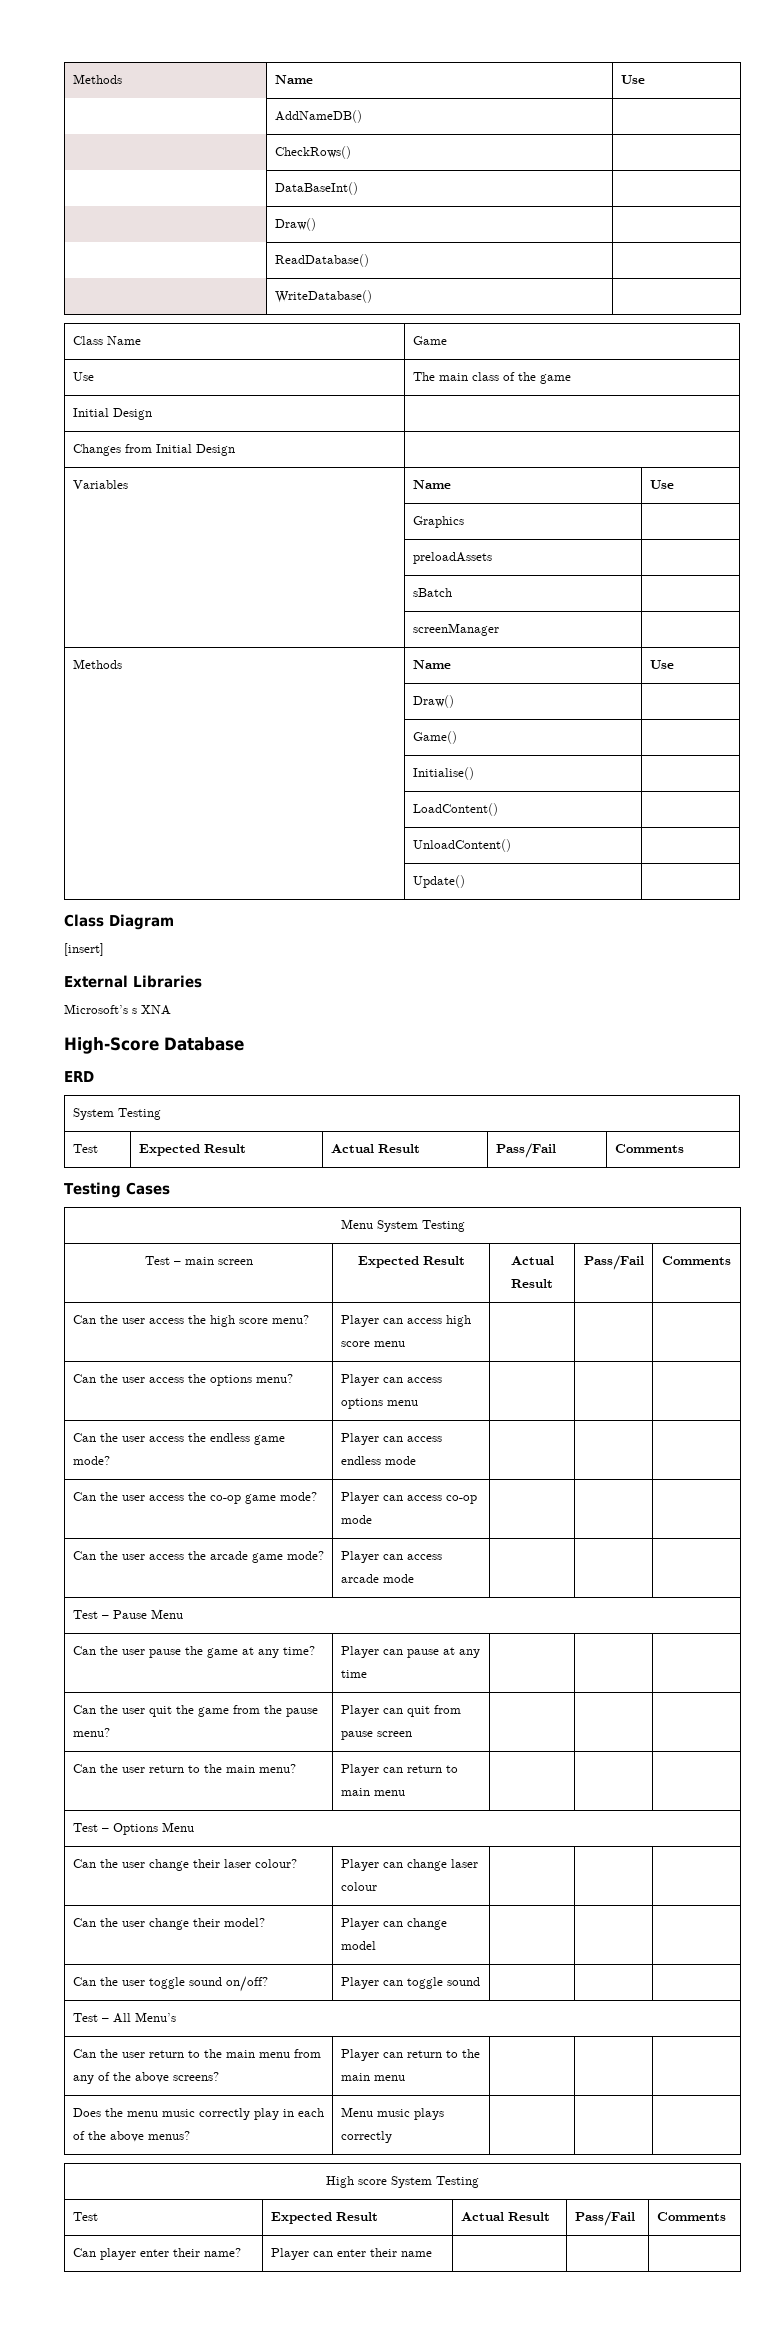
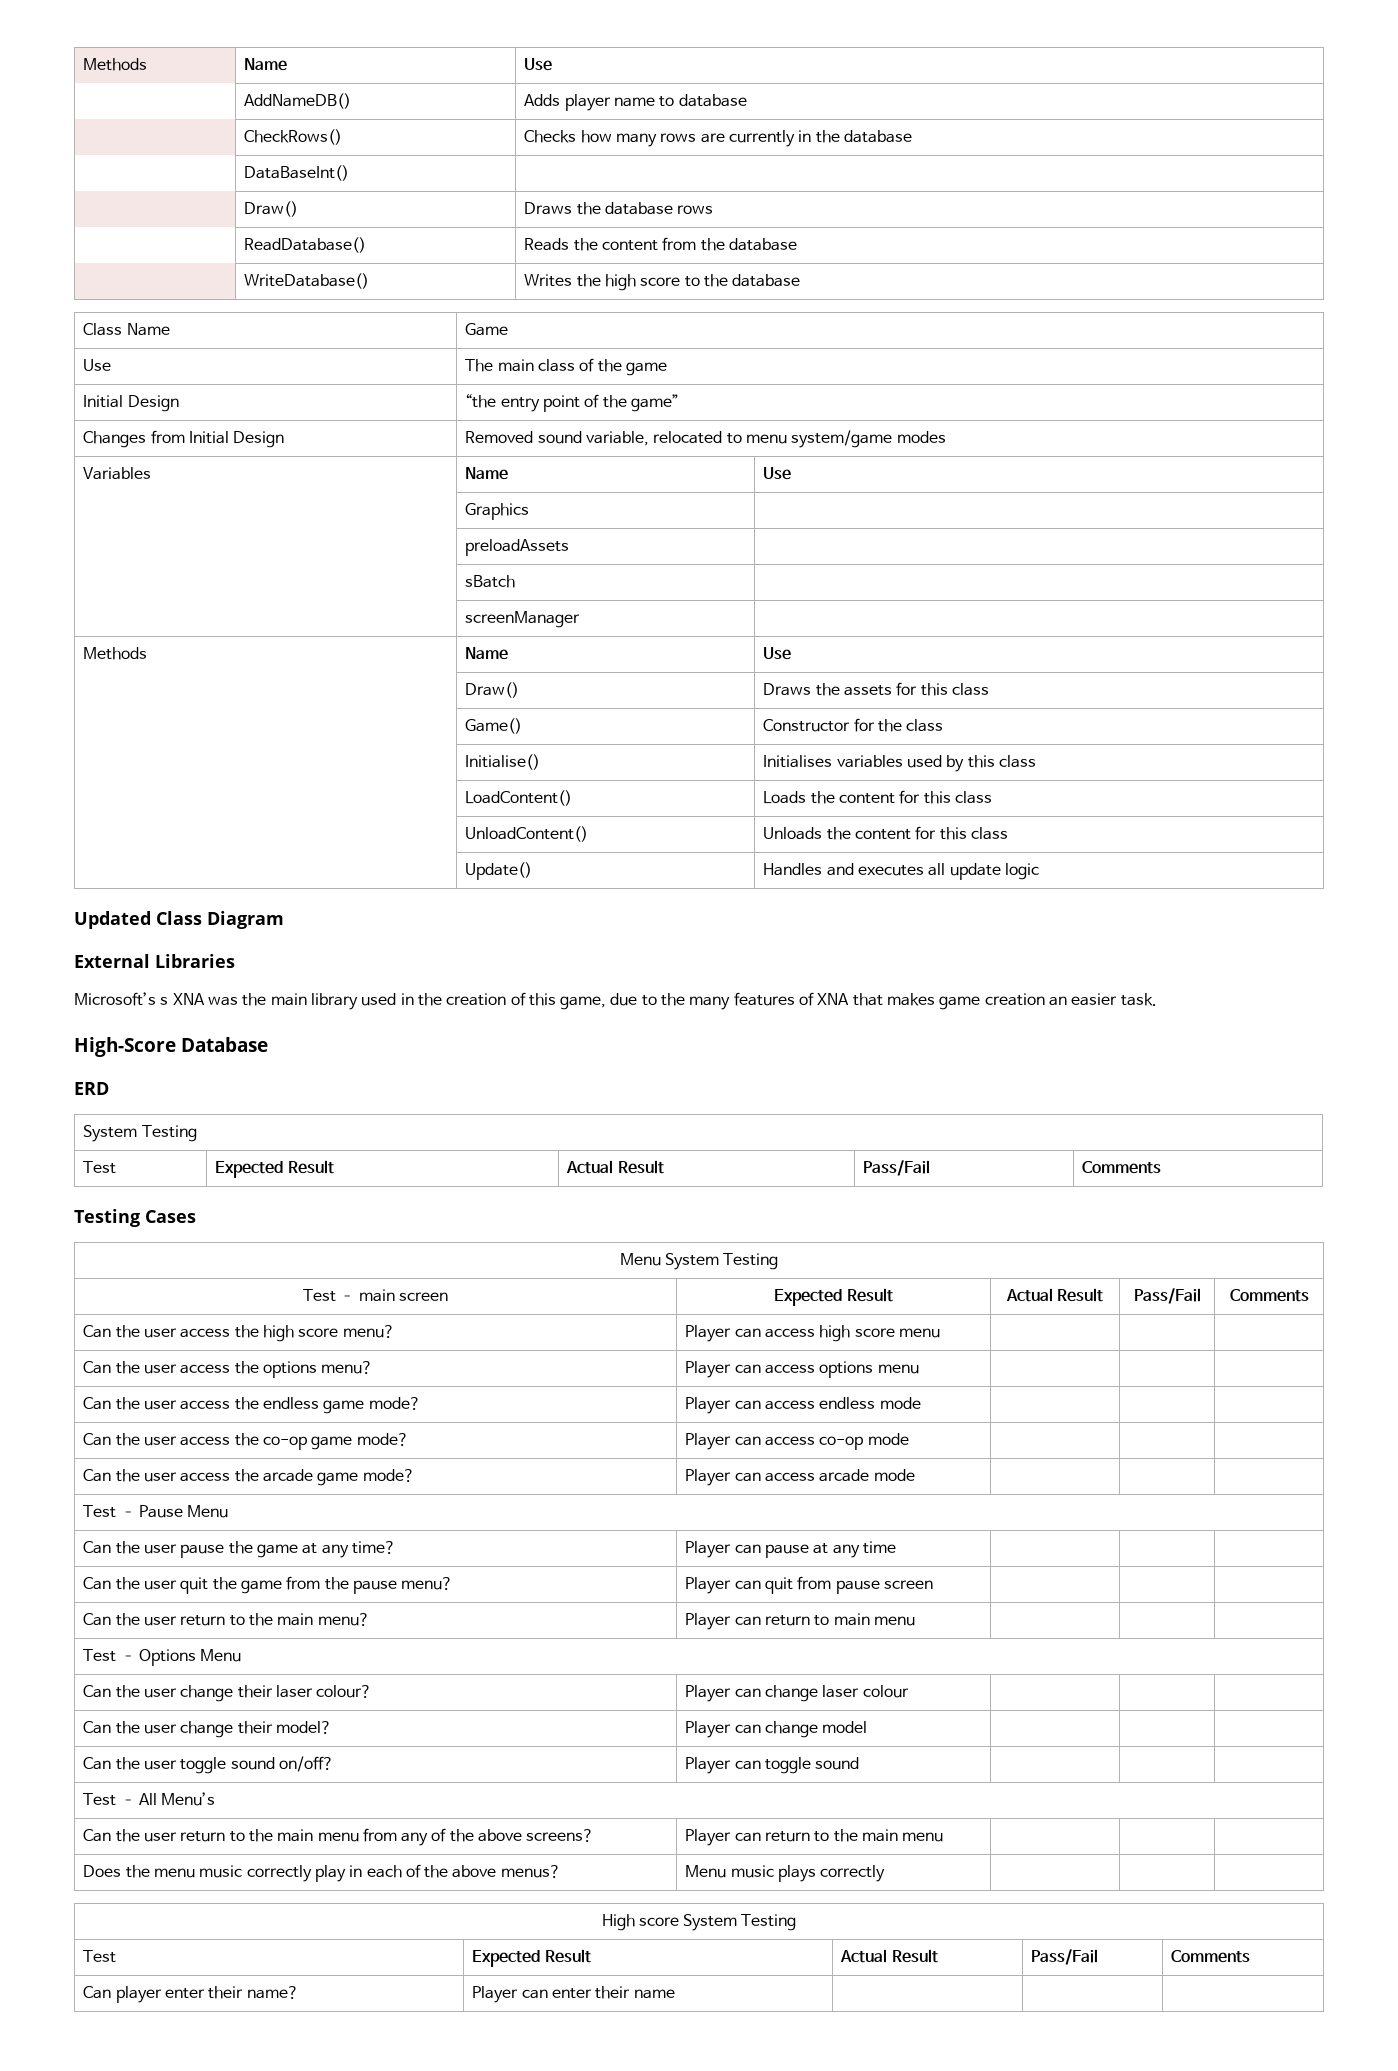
- | AddNameDB() |
- | CheckRows() |
+ | AddNameDB() | Adds player name to database
+ | CheckRows() | Checks how many rows are currently in the database
  | DataBaseInt() |
- | Draw() |
- | ReadDatabase() |
- | WriteDatabase() |
+ | Draw() | Draws the database rows
+ | ReadDatabase() | Reads the content from the database
+ | WriteDatabase() | Writes the high score to the database
  Use | The main class of the game
- Initial Design |
- Changes from Initial Design |
+ Initial Design | “the entry point of the game”
+ Changes from Initial Design | Removed sound variable, relocated to menu system/game modes
  | screenManager |
  Methods | Name | Use
- | Draw() |
- | Game() |
- | Initialise() |
- | LoadContent() |
- | UnloadContent() |
- | Update() |
- Class Diagram
+ | Draw() | Draws the assets for this class
+ | Game() | Constructor for the class
+ | Initialise() | Initialises variables used by this class
+ | LoadContent() | Loads the content for this class
+ | UnloadContent() | Unloads the content for this class
+ | Update() | Handles and executes all update logic
+ Updated Class Diagram
- [insert]
- Microsoft’s s XNA
+ Microsoft’s s XNA was the main library used in the creation of this game, due to the many features of XNA that makes game creation an easier task.

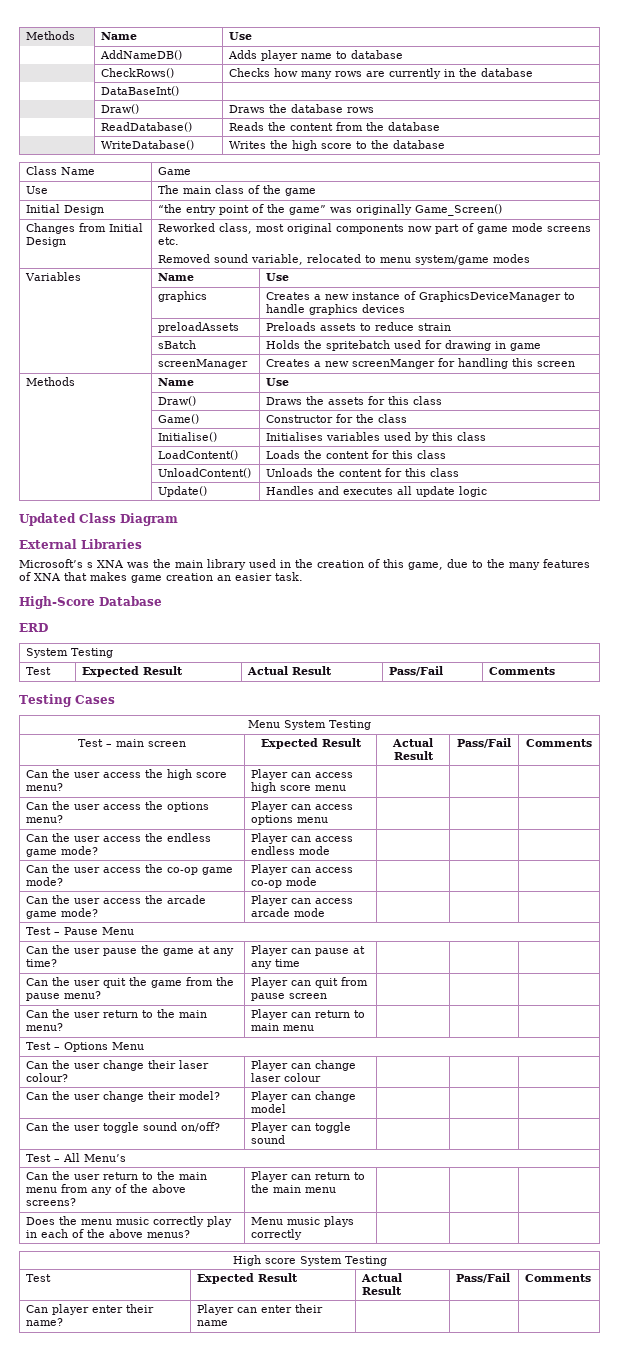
- Initial Design | “the entry point of the game”
+ Initial Design | “the entry point of the game” was originally Game_Screen()
- Changes from Initial Design | Removed sound variable, relocated to menu system/game modes
+ Changes from Initial Design | Reworked class, most original components now part of game mode screens etc.
+ Removed sound variable, relocated to menu system/game modes
- | Graphics |
- | preloadAssets |
- | sBatch |
- | screenManager |
+ | graphics | Creates a new instance of GraphicsDeviceManager to handle graphics devices
+ | preloadAssets | Preloads assets to reduce strain
+ | sBatch | Holds the spritebatch used for drawing in game
+ | screenManager | Creates a new screenManger for handling this screen

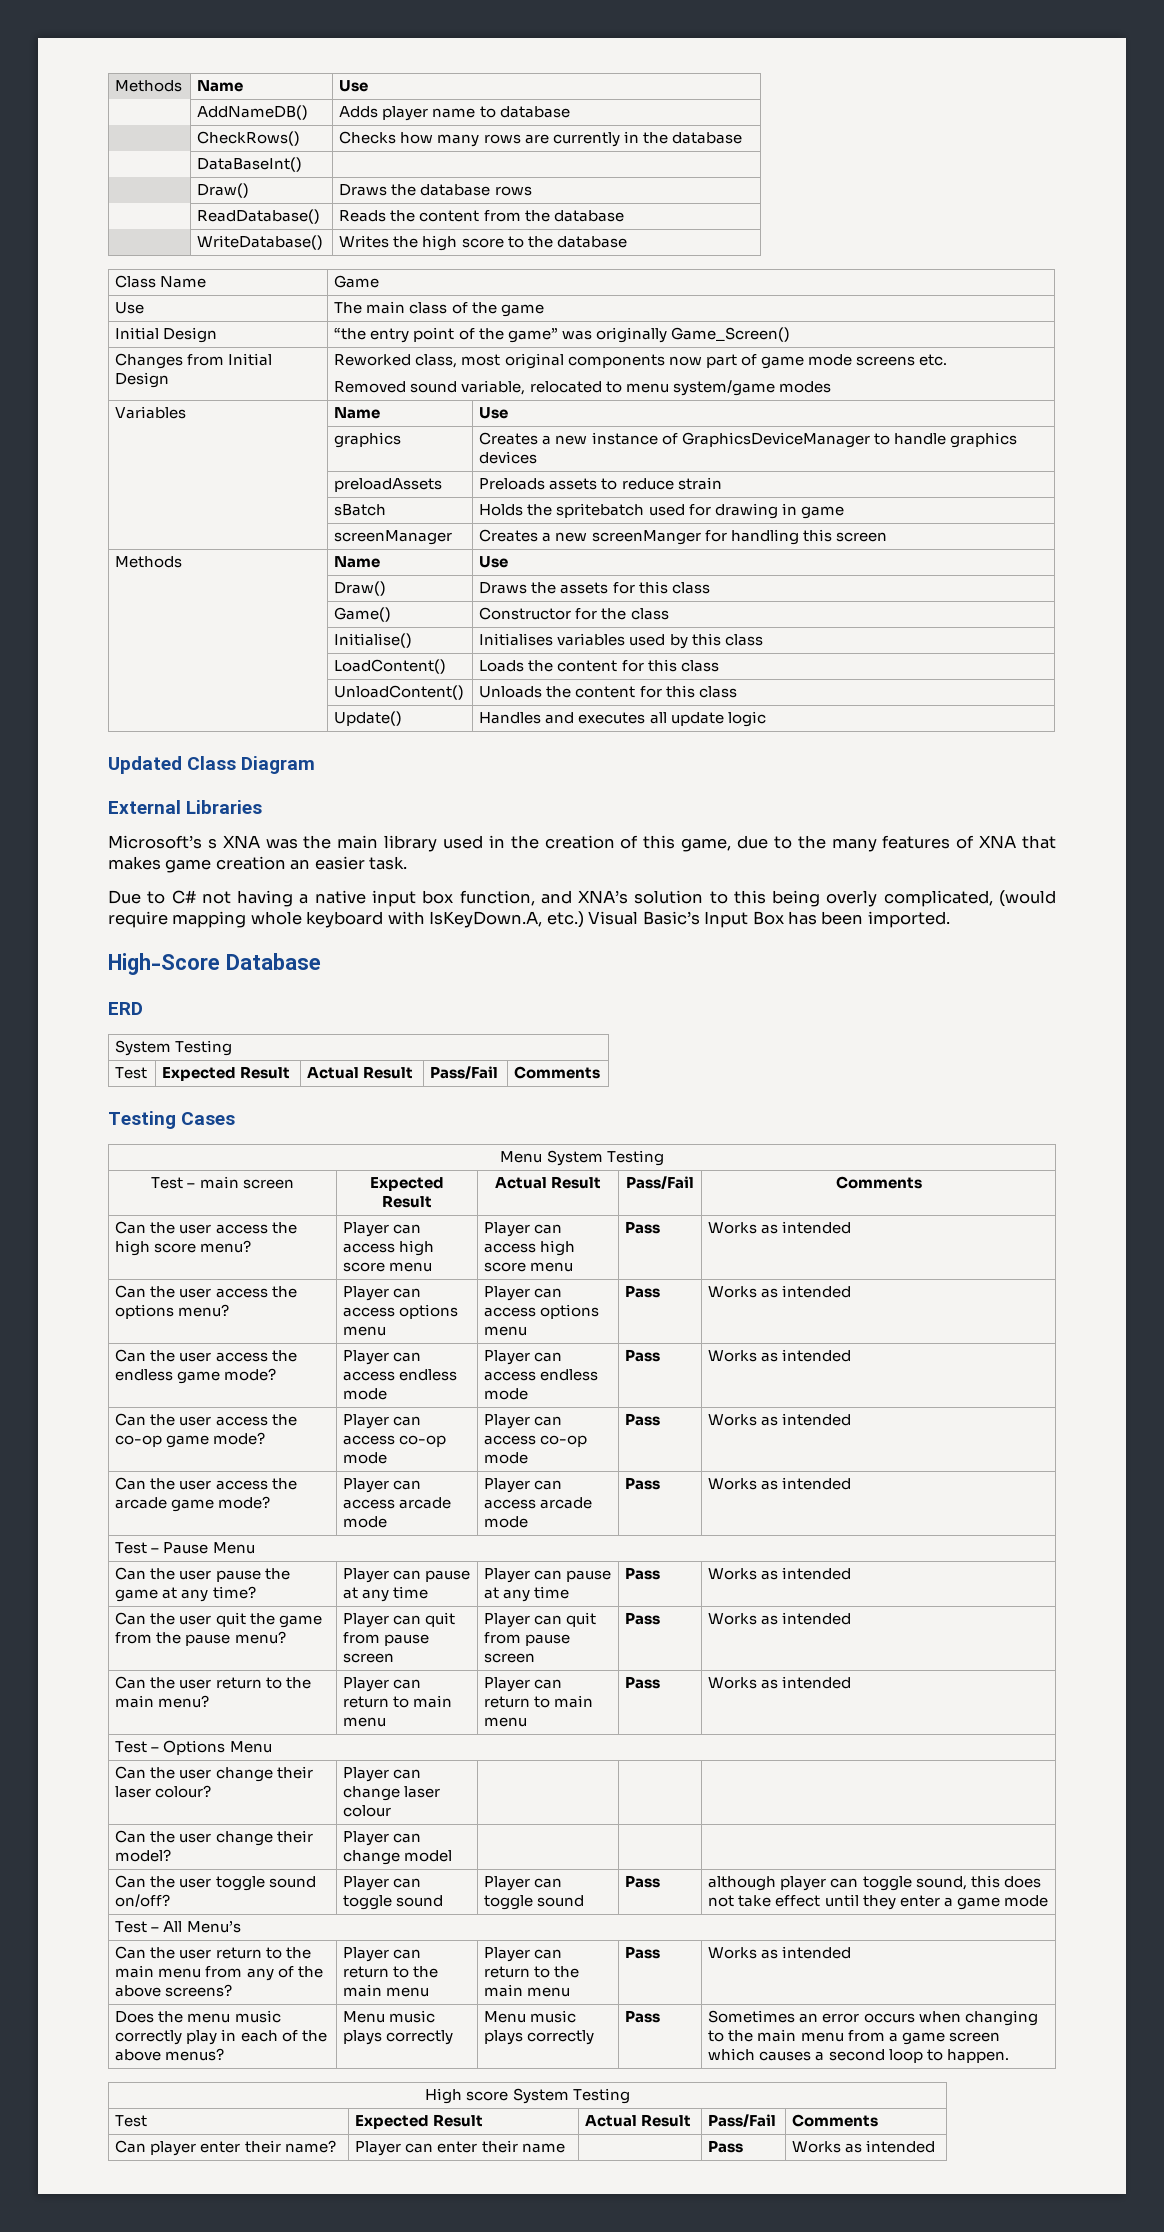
+ Due to C# not having a native input box function, and XNA’s solution to this being overly complicated, (would require mapping whole keyboard with IsKeyDown.A, etc.) Visual Basic’s Input Box has been imported.
- Can the user access the high score menu? | Player can access high score menu | | |
+ Can the user access the high score menu? | Player can access high score menu | Player can access high score menu | Pass | Works as intended
- Can the user access the options menu? | Player can access options menu | | |
+ Can the user access the options menu? | Player can access options menu | Player can access options menu | Pass | Works as intended
- Can the user access the endless game mode? | Player can access endless mode | | |
+ Can the user access the endless game mode? | Player can access endless mode | Player can access endless mode | Pass | Works as intended
- Can the user access the co-op game mode? | Player can access co-op mode | | |
+ Can the user access the co-op game mode? | Player can access co-op mode | Player can access co-op mode | Pass | Works as intended
- Can the user access the arcade game mode? | Player can access arcade mode | | |
+ Can the user access the arcade game mode? | Player can access arcade mode | Player can access arcade mode | Pass | Works as intended
- Can the user pause the game at any time? | Player can pause at any time | | |
+ Can the user pause the game at any time? | Player can pause at any time | Player can pause at any time | Pass | Works as intended
- Can the user quit the game from the pause menu? | Player can quit from pause screen | | |
+ Can the user quit the game from the pause menu? | Player can quit from pause screen | Player can quit from pause screen | Pass | Works as intended
- Can the user return to the main menu? | Player can return to main menu | | |
+ Can the user return to the main menu? | Player can return to main menu | Player can return to main menu | Pass | Works as intended
- Can the user toggle sound on/off? | Player can toggle sound | | |
+ Can the user toggle sound on/off? | Player can toggle sound | Player can toggle sound | Pass | although player can toggle sound, this does not take effect until they enter a game mode
- Can the user return to the main menu from any of the above screens? | Player can return to the main menu | | |
+ Can the user return to the main menu from any of the above screens? | Player can return to the main menu | Player can return to the main menu | Pass | Works as intended
+ Menu music plays correctly | Pass | Sometimes an error occurs when changing to the main menu from a game screen which causes a second loop to happen.
- Can player enter their name? | Player can enter their name | | |
+ Can player enter their name? | Player can enter their name | | Pass | Works as intended

